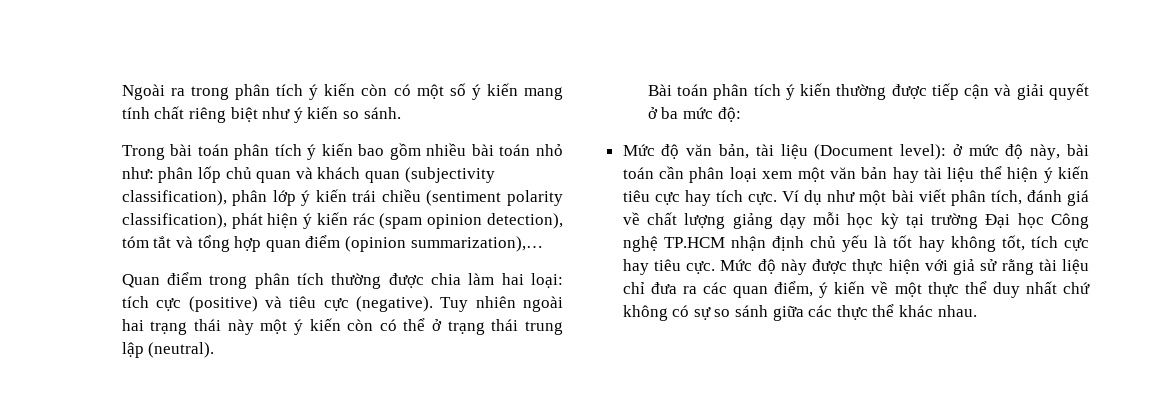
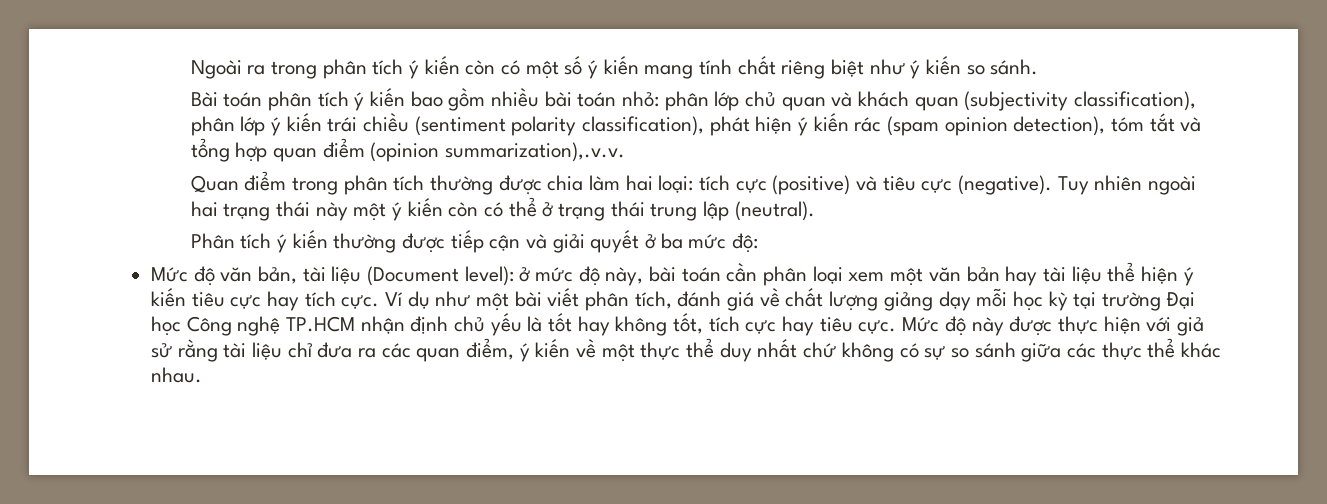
- Trong bài toán phân tích ý kiến bao gồm nhiều bài toán nhỏ như: phân lốp chủ quan và khách quan (subjectivity classification), phân lớp ý kiến trái chiều (sentiment polarity classification), phát hiện ý kiến rác (spam opinion detection), tóm tắt và tổng hợp quan điểm (opinion summarization),…
+ Bài toán phân tích ý kiến bao gồm nhiều bài toán nhỏ: phân lớp chủ quan và khách quan (subjectivity classification), phân lớp ý kiến trái chiều (sentiment polarity classification), phát hiện ý kiến rác (spam opinion detection), tóm tắt và tổng hợp quan điểm (opinion summarization),.v.v.
- Bài toán phân tích ý kiến thường được tiếp cận và giải quyết ở ba mức độ:
+ Phân tích ý kiến thường được tiếp cận và giải quyết ở ba mức độ:

